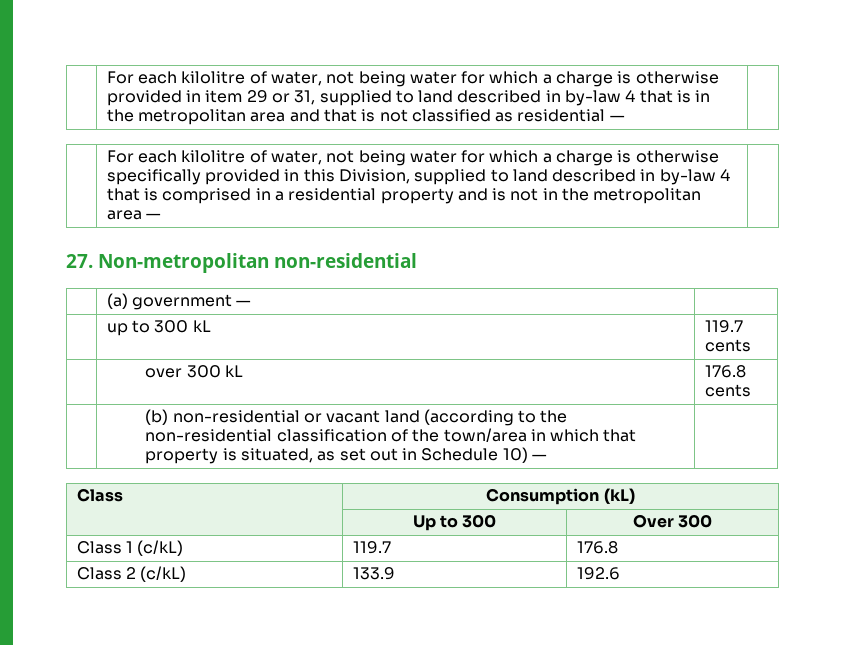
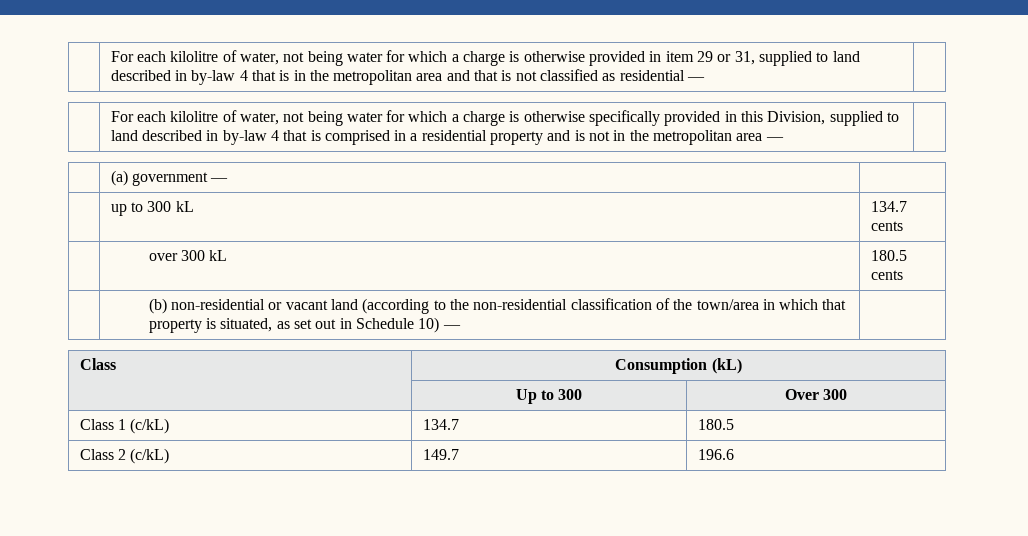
- 27. Non-metropolitan non-residential
- | up to 300 kL | 119.7 cents
+ | up to 300 kL | 134.7 cents
- | over 300 kL | 176.8 cents
+ | over 300 kL | 180.5 cents
- Class 1 (c/kL) | 119.7 | 176.8
+ Class 1 (c/kL) | 134.7 | 180.5
- Class 2 (c/kL) | 133.9 | 192.6
+ Class 2 (c/kL) | 149.7 | 196.6

